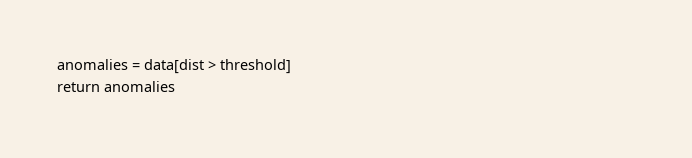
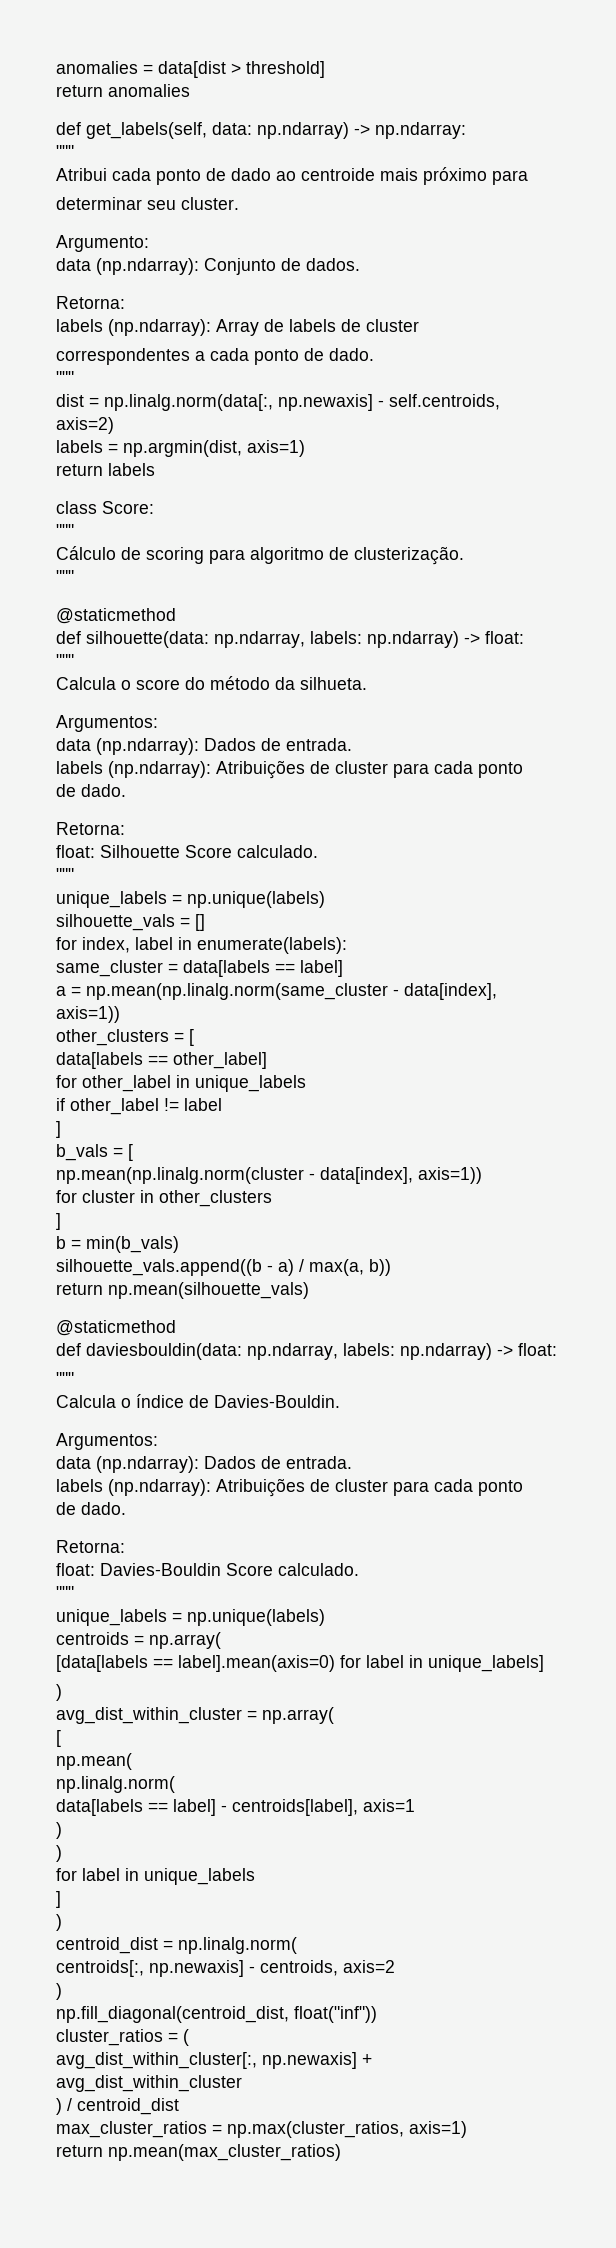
+ def get_labels(self, data: np.ndarray) -> np.ndarray:
+ """
+ Atribui cada ponto de dado ao centroide mais próximo para
+ determinar seu cluster.
+ Argumento:
+ data (np.ndarray): Conjunto de dados.
+ Retorna:
+ labels (np.ndarray): Array de labels de cluster
+ correspondentes a cada ponto de dado.
+ """
+ dist = np.linalg.norm(data[:, np.newaxis] - self.centroids, axis=2)
+ labels = np.argmin(dist, axis=1)
+ return labels
+ class Score:
+ """
+ Cálculo de scoring para algoritmo de clusterização.
+ """
+ @staticmethod
+ def silhouette(data: np.ndarray, labels: np.ndarray) -> float:
+ """
+ Calcula o score do método da silhueta.
+ Argumentos:
+ data (np.ndarray): Dados de entrada.
+ labels (np.ndarray): Atribuições de cluster para cada ponto
+ de dado.
+ Retorna:
+ float: Silhouette Score calculado.
+ """
+ unique_labels = np.unique(labels)
+ silhouette_vals = []
+ for index, label in enumerate(labels):
+ same_cluster = data[labels == label]
+ a = np.mean(np.linalg.norm(same_cluster - data[index], axis=1))
+ other_clusters = [
+ data[labels == other_label]
+ for other_label in unique_labels
+ if other_label != label
+ ]
+ b_vals = [
+ np.mean(np.linalg.norm(cluster - data[index], axis=1))
+ for cluster in other_clusters
+ ]
+ b = min(b_vals)
+ silhouette_vals.append((b - a) / max(a, b))
+ return np.mean(silhouette_vals)
+ @staticmethod
+ def daviesbouldin(data: np.ndarray, labels: np.ndarray) -> float:
+ """
+ Calcula o índice de Davies-Bouldin.
+ Argumentos:
+ data (np.ndarray): Dados de entrada.
+ labels (np.ndarray): Atribuições de cluster para cada ponto
+ de dado.
+ Retorna:
+ float: Davies-Bouldin Score calculado.
+ """
+ unique_labels = np.unique(labels)
+ centroids = np.array(
+ [data[labels == label].mean(axis=0) for label in unique_labels]
+ )
+ avg_dist_within_cluster = np.array(
+ [
+ np.mean(
+ np.linalg.norm(
+ data[labels == label] - centroids[label], axis=1
+ )
+ )
+ for label in unique_labels
+ ]
+ )
+ centroid_dist = np.linalg.norm(
+ centroids[:, np.newaxis] - centroids, axis=2
+ )
+ np.fill_diagonal(centroid_dist, float("inf"))
+ cluster_ratios = (
+ avg_dist_within_cluster[:, np.newaxis] + avg_dist_within_cluster
+ ) / centroid_dist
+ max_cluster_ratios = np.max(cluster_ratios, axis=1)
+ return np.mean(max_cluster_ratios)

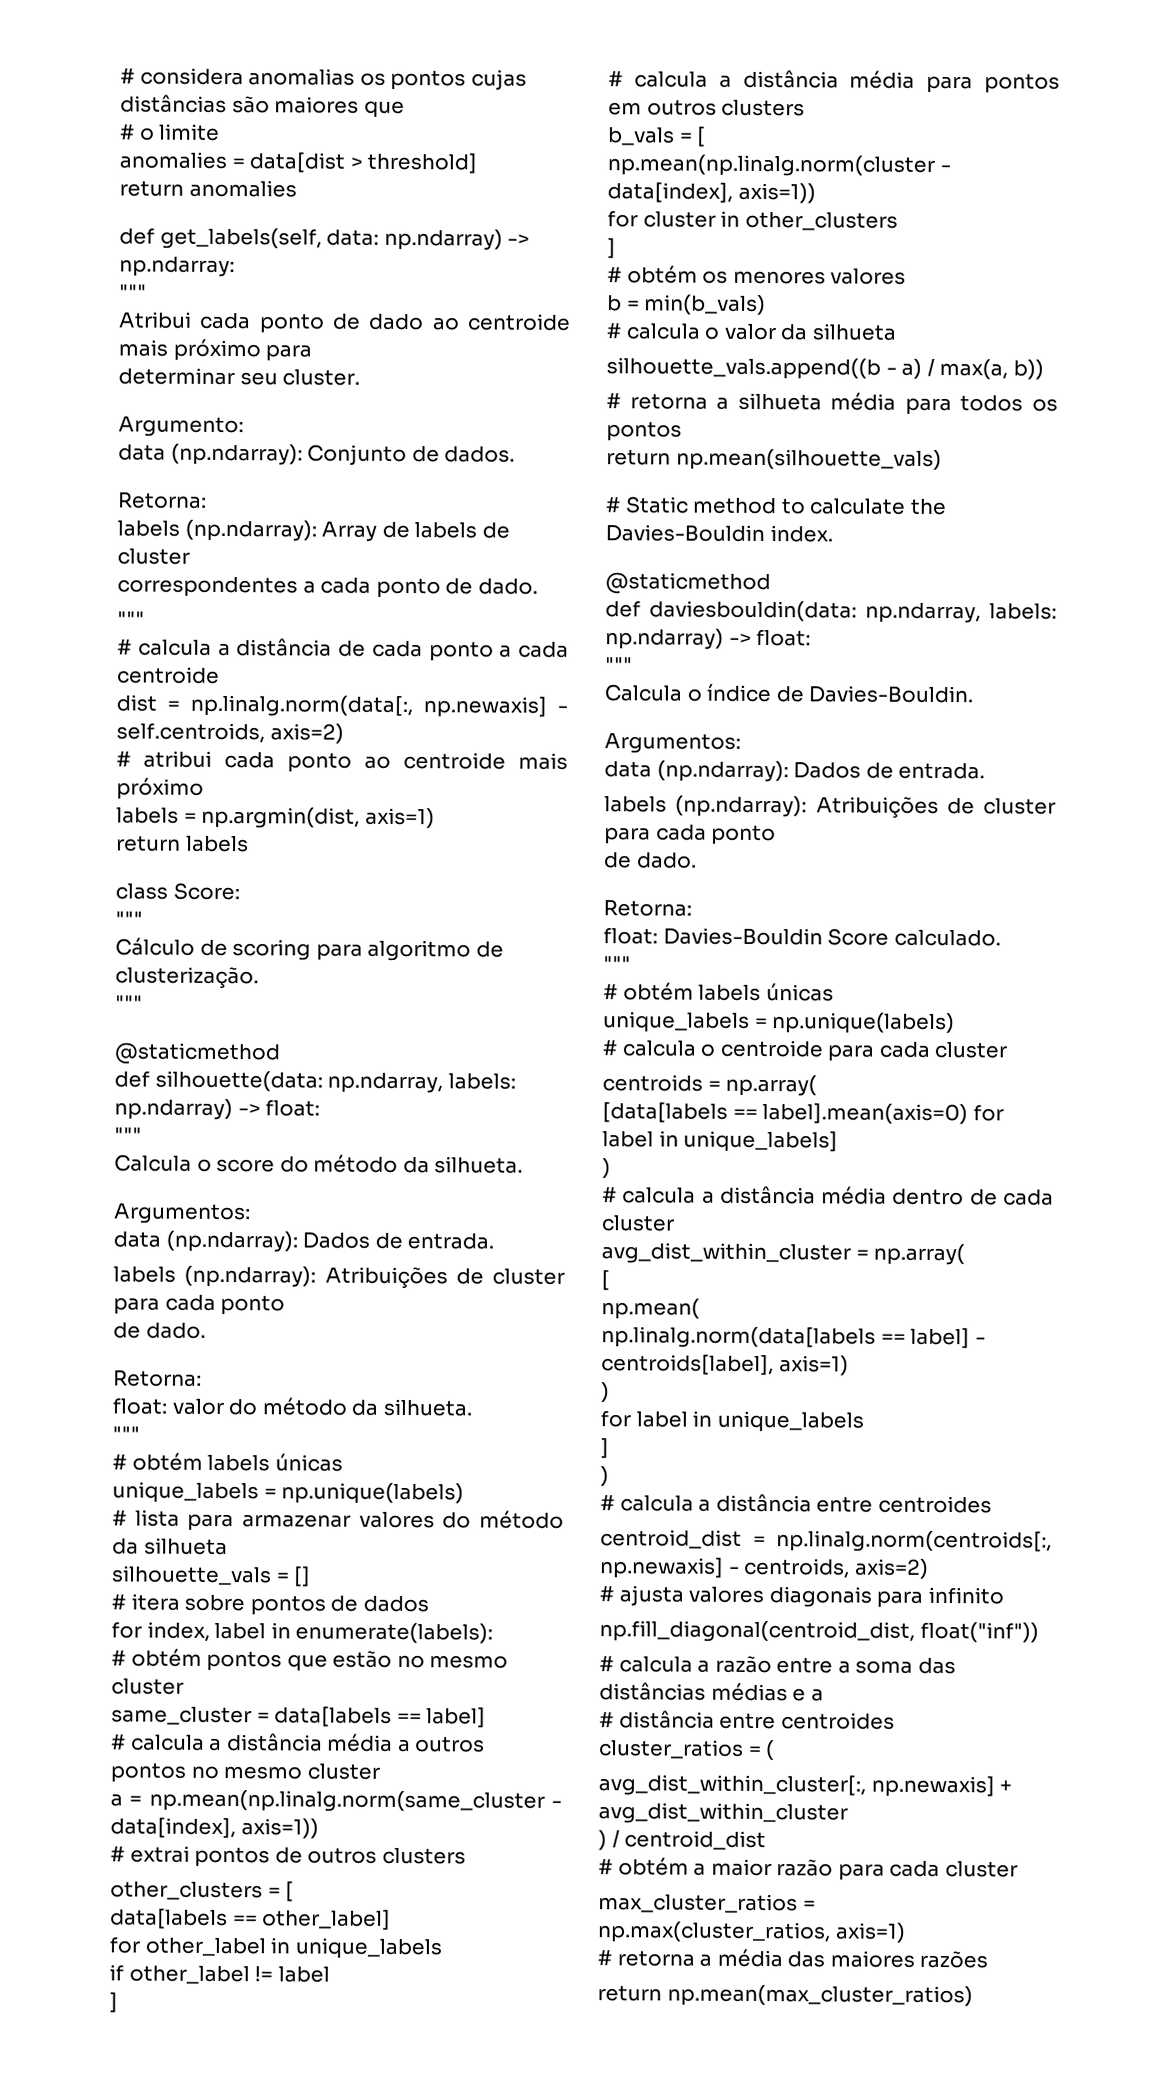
+ # considera anomalias os pontos cujas distâncias são maiores que
+ # o limite
+ # calcula a distância de cada ponto a cada centroide
+ # atribui cada ponto ao centroide mais próximo
- float: Silhouette Score calculado.
+ float: valor do método da silhueta.
  """
+ # obtém labels únicas
  unique_labels = np.unique(labels)
+ # lista para armazenar valores do método da silhueta
  silhouette_vals = []
+ # itera sobre pontos de dados
+ # obtém pontos que estão no mesmo cluster
+ # calcula a distância média a outros pontos no mesmo cluster
+ # extrai pontos de outros clusters
+ # calcula a distância média para pontos em outros clusters
+ # obtém os menores valores
  b = min(b_vals)
+ # calcula o valor da silhueta
+ # retorna a silhueta média para todos os pontos
  return np.mean(silhouette_vals)
+ # Static method to calculate the Davies-Bouldin index.
  float: Davies-Bouldin Score calculado.
  """
+ # obtém labels únicas
  unique_labels = np.unique(labels)
+ # calcula o centroide para cada cluster
+ # calcula a distância média dentro de cada cluster
  np.mean(
- np.linalg.norm(
- data[labels == label] - centroids[label], axis=1
- )
+ np.linalg.norm(data[labels == label] - centroids[label], axis=1)
+ # calcula a distância entre centroides
- centroid_dist = np.linalg.norm(
- centroids[:, np.newaxis] - centroids, axis=2
- )
+ centroid_dist = np.linalg.norm(centroids[:, np.newaxis] - centroids, axis=2)
+ # ajusta valores diagonais para infinito
  np.fill_diagonal(centroid_dist, float("inf"))
+ # calcula a razão entre a soma das distâncias médias e a
+ # distância entre centroides
+ # obtém a maior razão para cada cluster
  max_cluster_ratios = np.max(cluster_ratios, axis=1)
+ # retorna a média das maiores razões

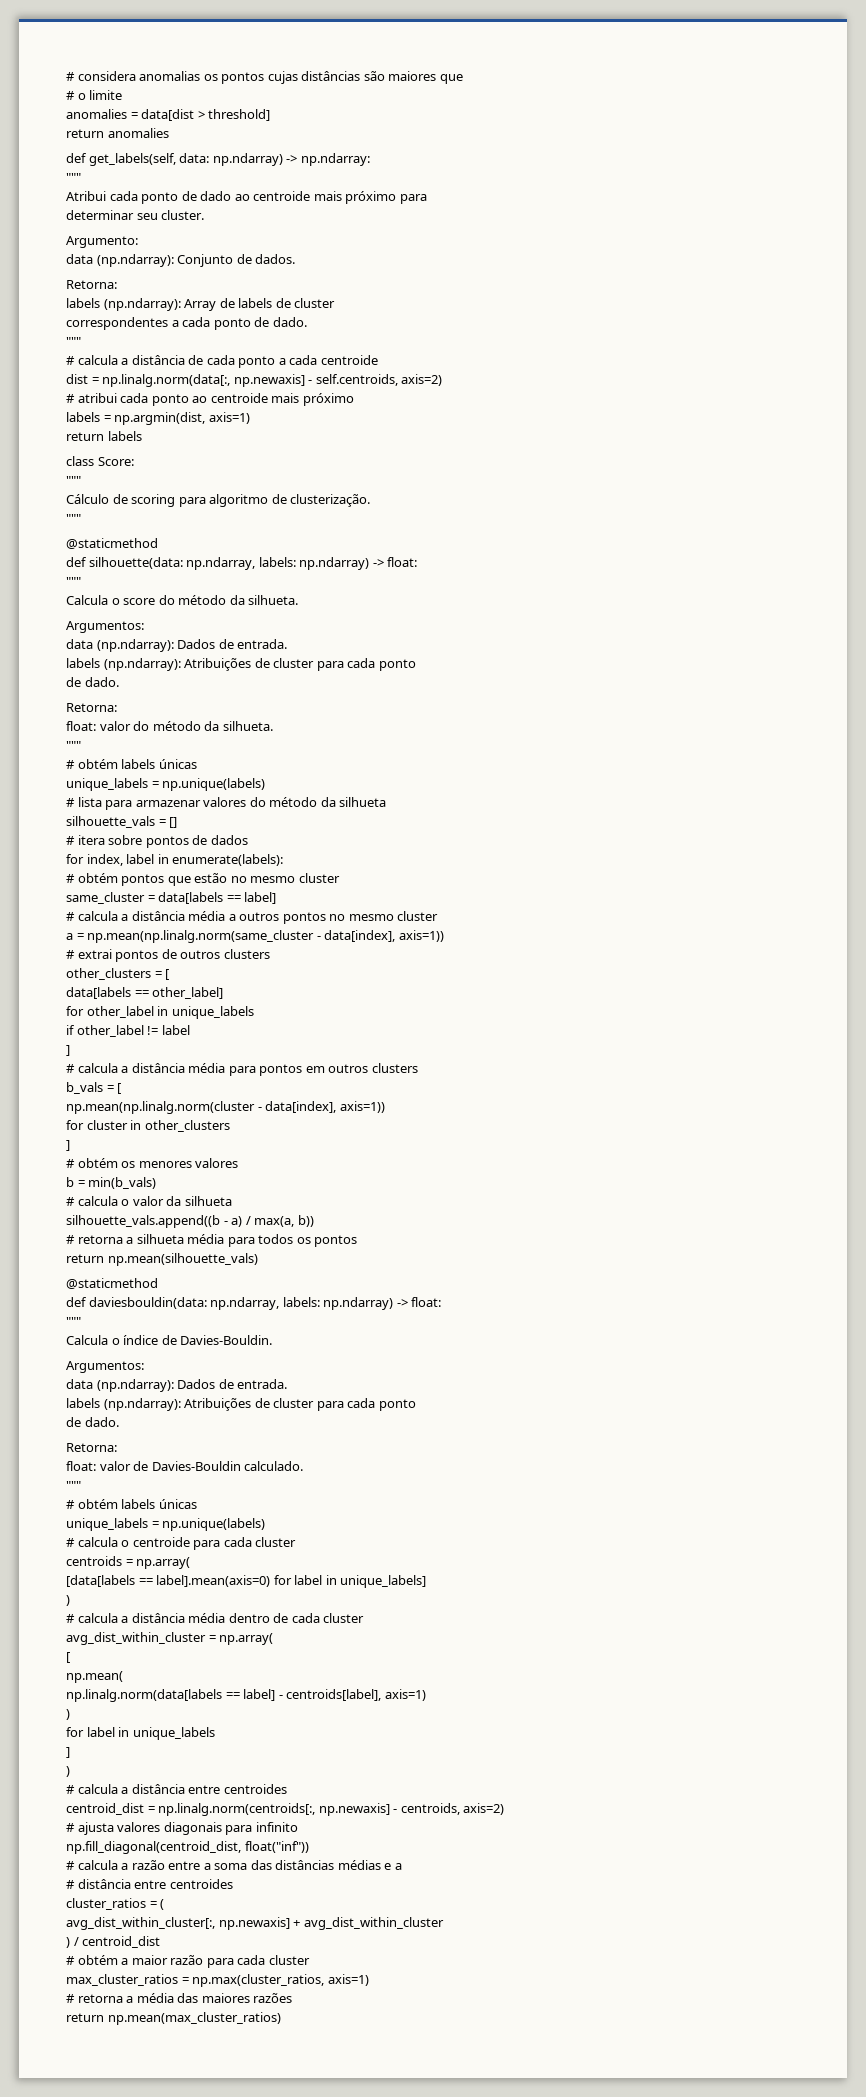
- # Static method to calculate the Davies-Bouldin index.
- float: Davies-Bouldin Score calculado.
+ float: valor de Davies-Bouldin calculado.

